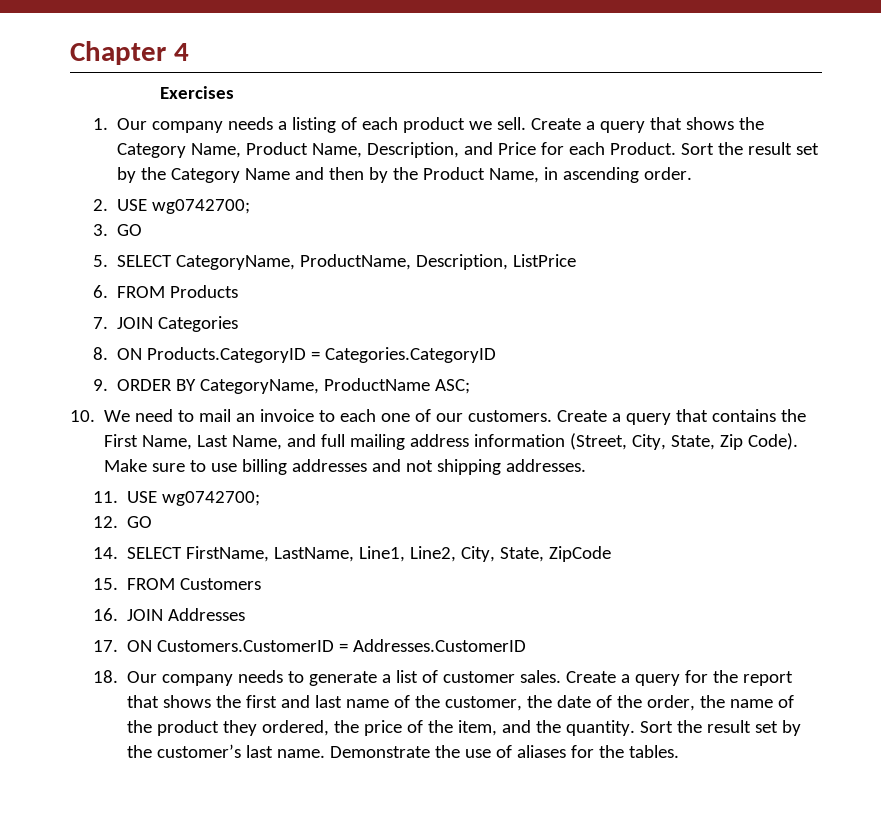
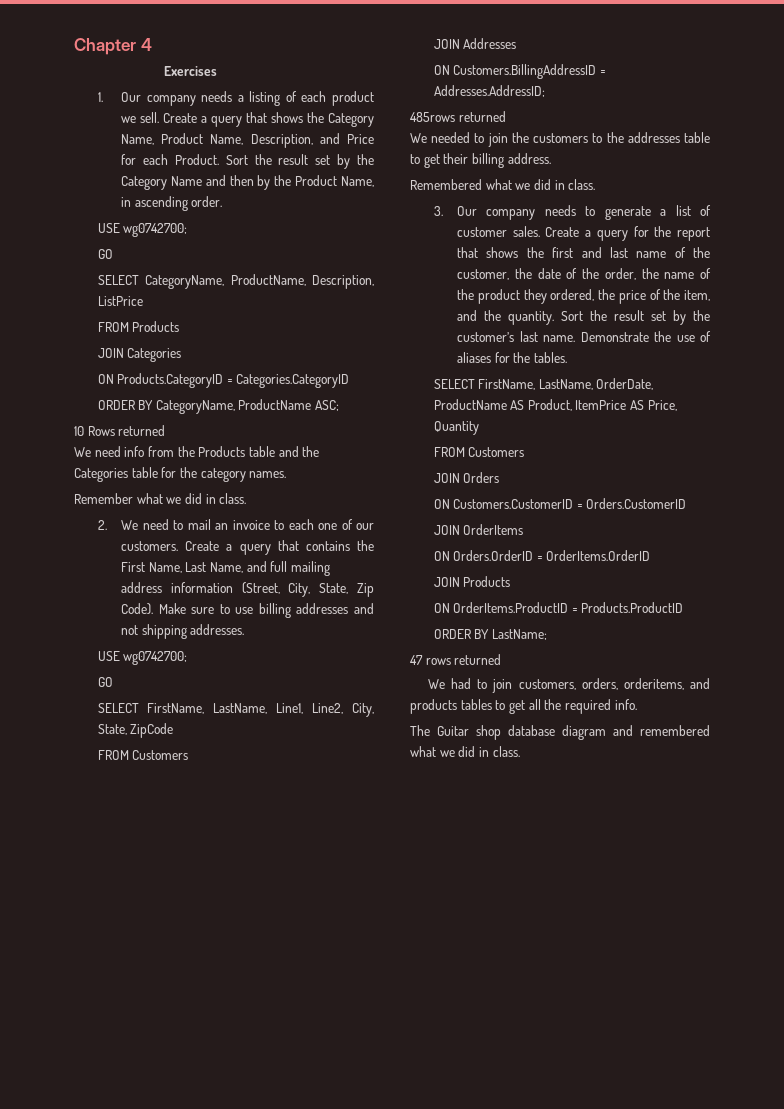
  Sort the result set by the Category Name and then by the Product Name, in ascending order.
- 2. USE wg0742700;
- 3. GO
- 5. SELECT CategoryName, ProductName, Description, ListPrice
+ USE wg0742700;
+ GO
+ SELECT CategoryName, ProductName, Description, ListPrice
- 6. FROM Products
+ FROM Products
- 7. JOIN Categories
+ JOIN Categories
- 8. ON Products.CategoryID = Categories.CategoryID
+ ON Products.CategoryID = Categories.CategoryID
- 9. ORDER BY CategoryName, ProductName ASC;
+ ORDER BY CategoryName, ProductName ASC;
- 10. We need to mail an invoice to each one of our customers.
+ 10 Rows returned
+ We need info from the Products table and the Categories table for the category names.
+ Remember what we did in class.
+ 2. We need to mail an invoice to each one of our customers.
  Make sure to use billing addresses and not shipping addresses.
- 11. USE wg0742700;
- 12. GO
- 14. SELECT FirstName, LastName, Line1, Line2, City, State, ZipCode
- 15. FROM Customers
- 16. JOIN Addresses
+ USE wg0742700;
+ GO
+ SELECT FirstName, LastName, Line1, Line2, City, State, ZipCode
+ FROM Customers
+ JOIN Addresses
- 17. ON Customers.CustomerID = Addresses.CustomerID
- 18. Our company needs to generate a list of customer sales.
+ ON Customers.BillingAddressID = Addresses.AddressID;
+ 485rows returned
+ We needed to join the customers to the addresses table to get their billing address.
+ Remembered what we did in class.
+ 3. Our company needs to generate a list of customer sales.
+ SELECT FirstName, LastName, OrderDate, ProductName AS Product, ItemPrice AS Price, Quantity
+ FROM Customers
+ JOIN Orders
+ ON Customers.CustomerID = Orders.CustomerID
+ JOIN OrderItems
+ ON Orders.OrderID = OrderItems.OrderID
+ JOIN Products
+ ON OrderItems.ProductID = Products.ProductID
+ ORDER BY LastName;
+ 47 rows returned
+ We had to join customers, orders, orderitems, and products tables to get all the required info.
+ The Guitar shop database diagram and remembered what we did in class.

